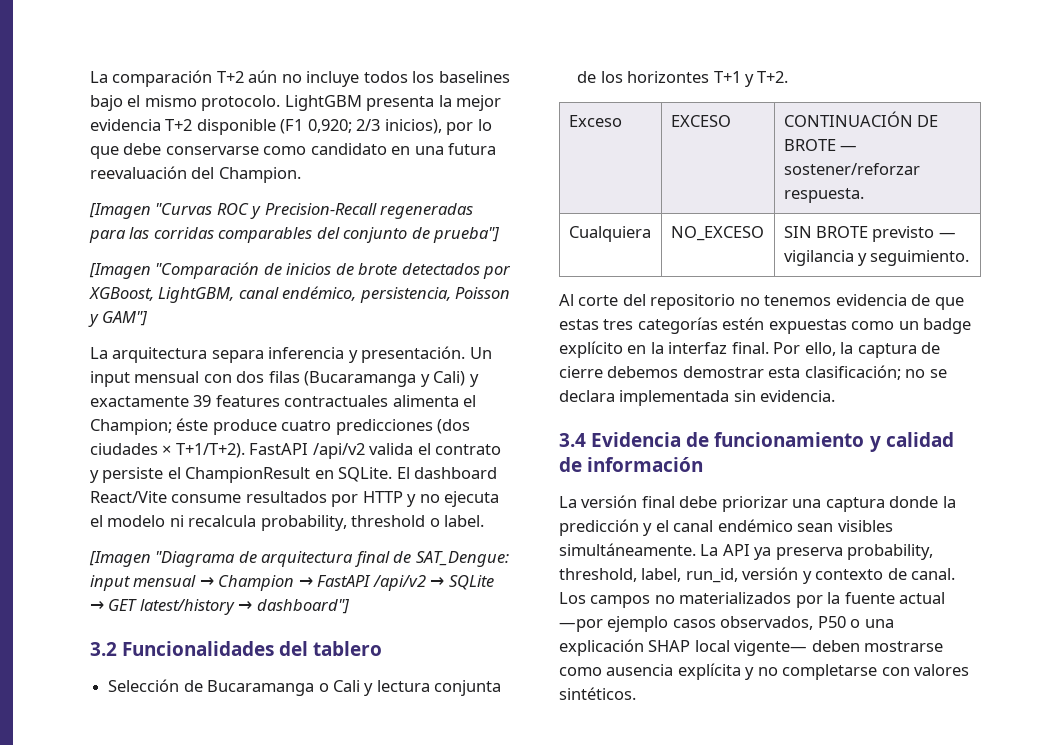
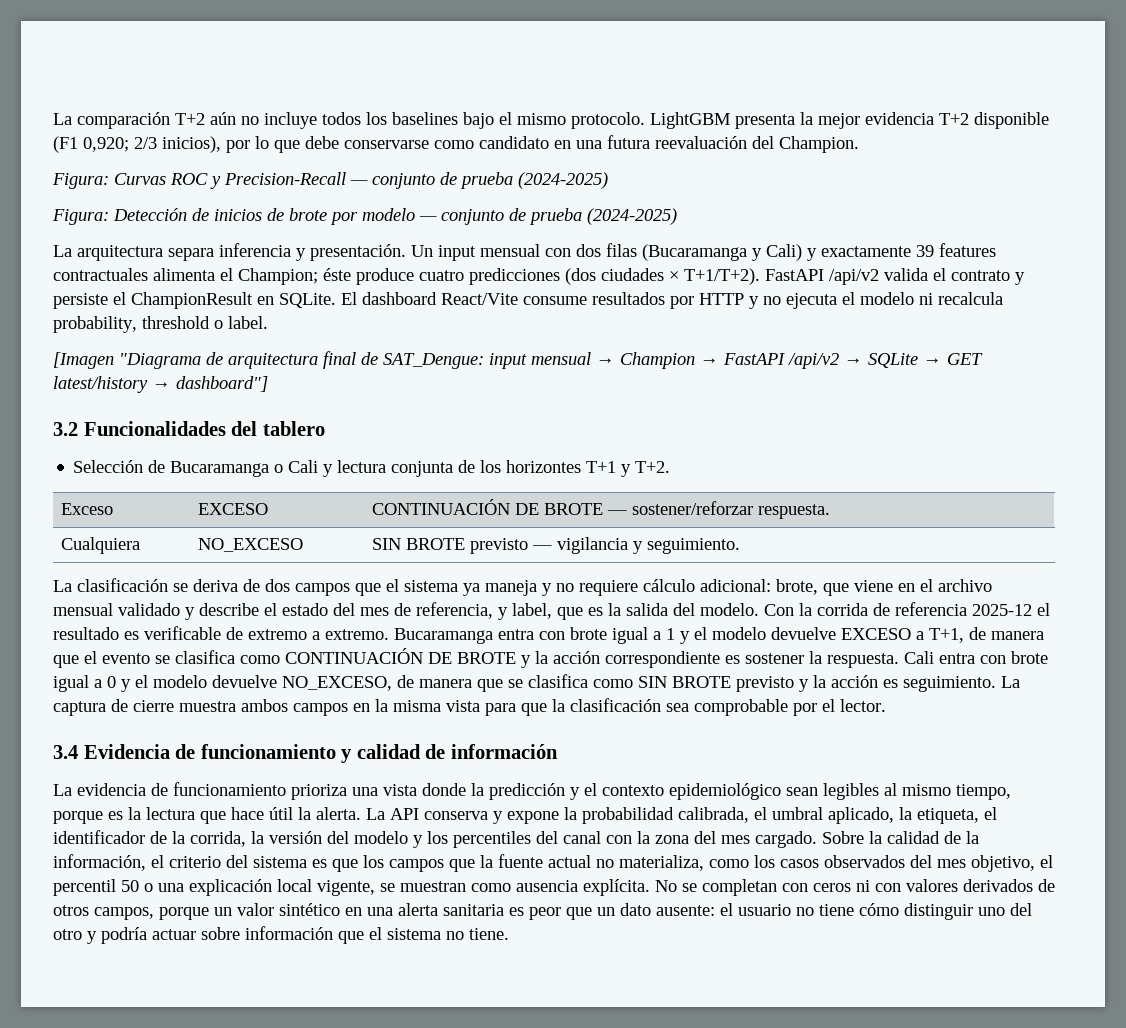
- [Imagen "Curvas ROC y Precision-Recall regeneradas para las corridas comparables del conjunto de prueba"]
- [Imagen "Comparación de inicios de brote detectados por XGBoost, LightGBM, canal endémico, persistencia, Poisson y GAM"]
+ Figura: Curvas ROC y Precision-Recall — conjunto de prueba (2024-2025)
+ Figura: Detección de inicios de brote por modelo — conjunto de prueba (2024-2025)
- Al corte del repositorio no tenemos evidencia de que estas tres categorías estén expuestas como un badge explícito en la interfaz final. Por ello, la captura de cierre debemos demostrar esta clasificación; no se declara implementada sin evidencia.
+ La clasificación se deriva de dos campos que el sistema ya maneja y no requiere cálculo adicional: brote, que viene en el archivo mensual validado y describe el estado del mes de referencia, y label, que es la salida del modelo. Con la corrida de referencia 2025-12 el resultado es verificable de extremo a extremo. Bucaramanga entra con brote igual a 1 y el modelo devuelve EXCESO a T+1, de manera que el evento se clasifica como CONTINUACIÓN DE BROTE y la acción correspondiente es sostener la respuesta. Cali entra con brote igual a 0 y el modelo devuelve NO_EXCESO, de manera que se clasifica como SIN BROTE previsto y la acción es seguimiento. La captura de cierre muestra ambos campos en la misma vista para que la clasificación sea comprobable por el lector.
- La versión final debe priorizar una captura donde la predicción y el canal endémico sean visibles simultáneamente. La API ya preserva probability, threshold, label, run_id, versión y contexto de canal. Los campos no materializados por la fuente actual —por ejemplo casos observados, P50 o una explicación SHAP local vigente— deben mostrarse como ausencia explícita y no completarse con valores sintéticos.
+ La evidencia de funcionamiento prioriza una vista donde la predicción y el contexto epidemiológico sean legibles al mismo tiempo, porque es la lectura que hace útil la alerta. La API conserva y expone la probabilidad calibrada, el umbral aplicado, la etiqueta, el identificador de la corrida, la versión del modelo y los percentiles del canal con la zona del mes cargado. Sobre la calidad de la información, el criterio del sistema es que los campos que la fuente actual no materializa, como los casos observados del mes objetivo, el percentil 50 o una explicación local vigente, se muestran como ausencia explícita. No se completan con ceros ni con valores derivados de otros campos, porque un valor sintético en una alerta sanitaria es peor que un dato ausente: el usuario no tiene cómo distinguir uno del otro y podría actuar sobre información que el sistema no tiene.

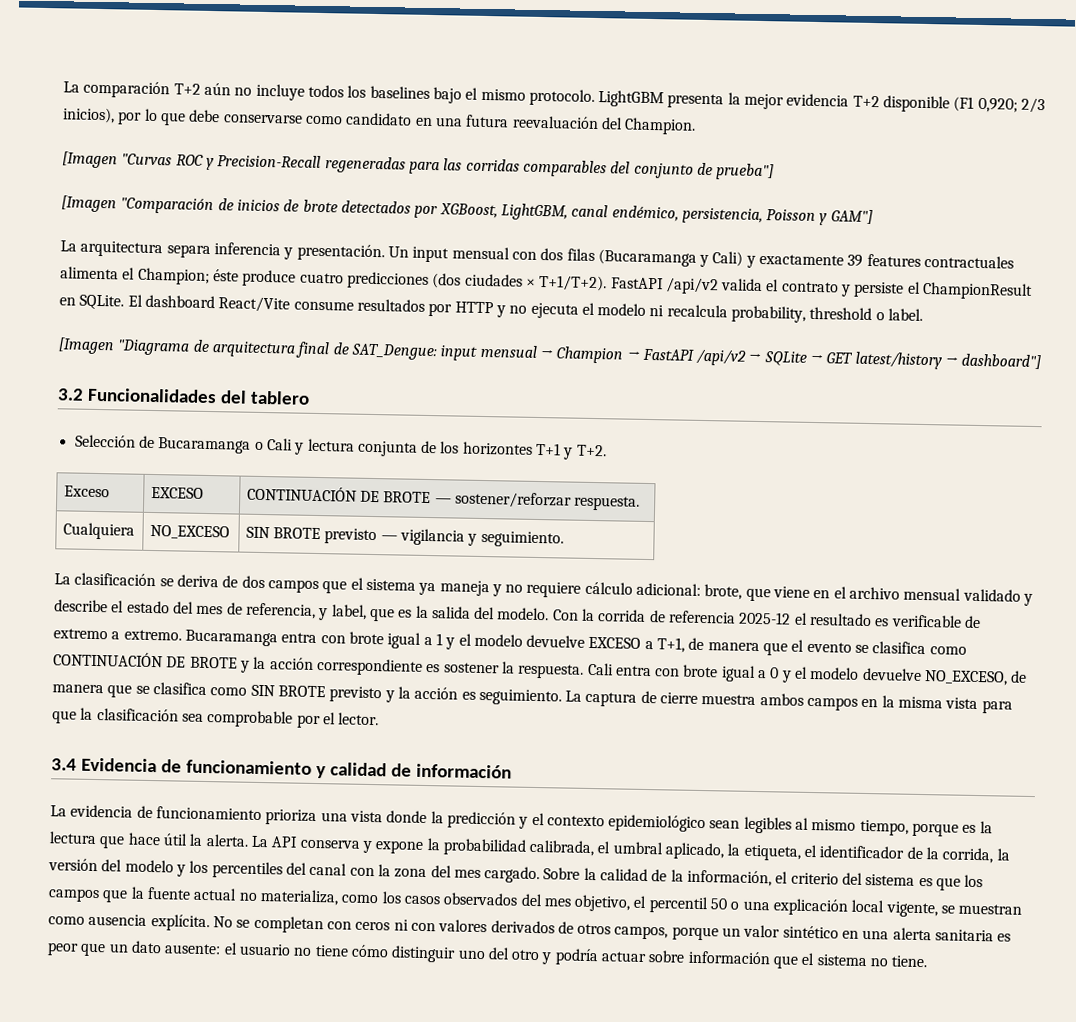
- Figura: Curvas ROC y Precision-Recall — conjunto de prueba (2024-2025)
- Figura: Detección de inicios de brote por modelo — conjunto de prueba (2024-2025)
+ [Imagen "Curvas ROC y Precision-Recall regeneradas para las corridas comparables del conjunto de prueba"]
+ [Imagen "Comparación de inicios de brote detectados por XGBoost, LightGBM, canal endémico, persistencia, Poisson y GAM"]

